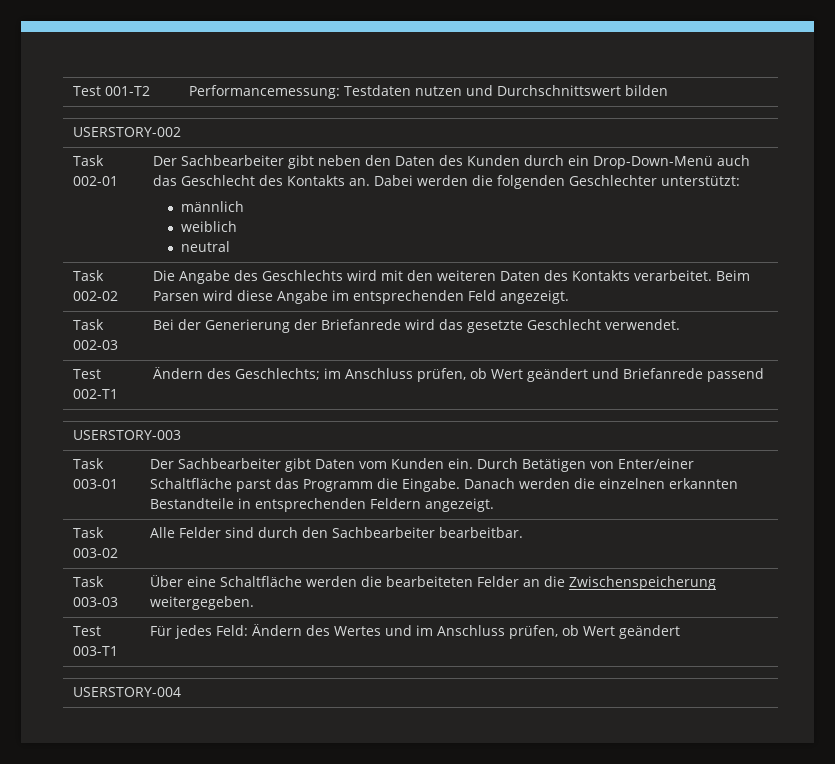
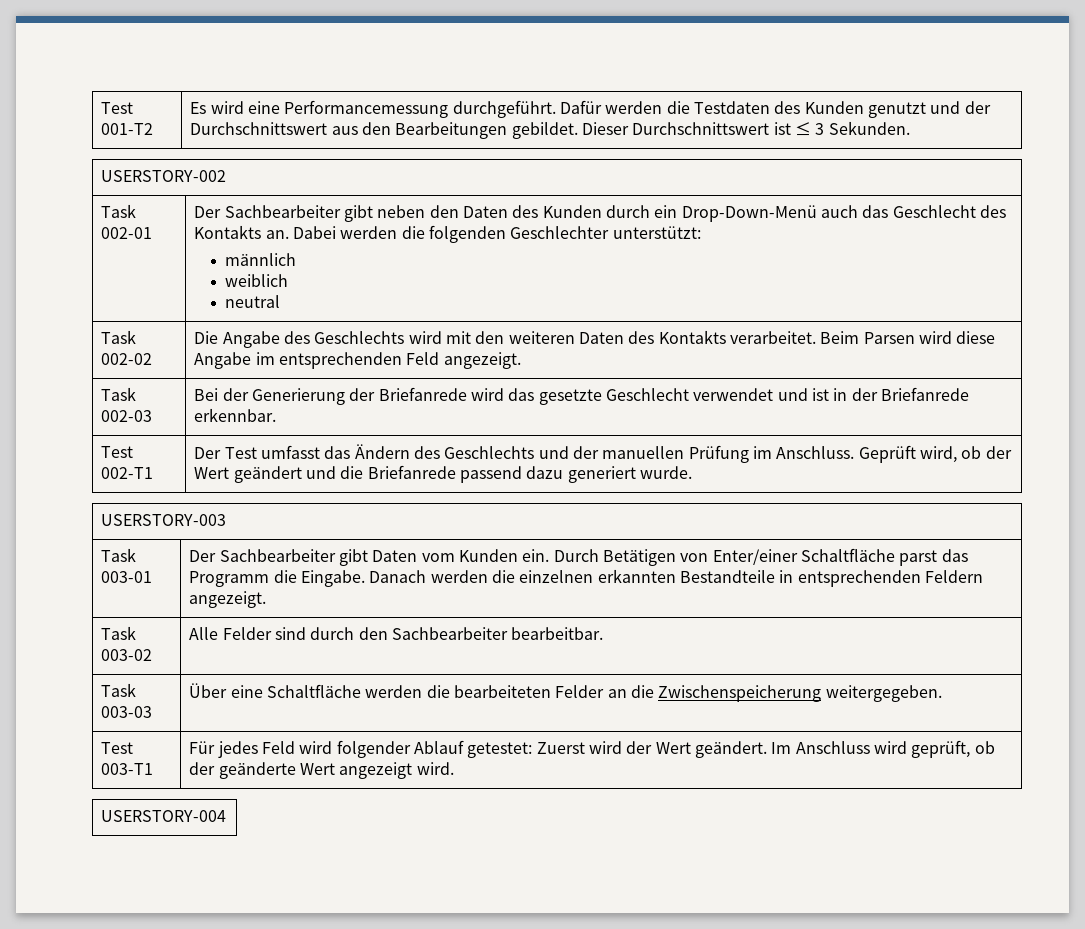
- Test 001-T2 | Performancemessung: Testdaten nutzen und Durchschnittswert bilden
+ Test 001-T2 | Es wird eine Performancemessung durchgeführt. Dafür werden die Testdaten des Kunden genutzt und der Durchschnittswert aus den Bearbeitungen gebildet. Dieser Durchschnittswert ist ≤ 3 Sekunden.
- Task 002-03 | Bei der Generierung der Briefanrede wird das gesetzte Geschlecht verwendet.
- Test 002-T1 | Ändern des Geschlechts; im Anschluss prüfen, ob Wert geändert und Briefanrede passend
+ Task 002-03 | Bei der Generierung der Briefanrede wird das gesetzte Geschlecht verwendet und ist in der Briefanrede erkennbar.
+ Test 002-T1 | Der Test umfasst das Ändern des Geschlechts und der manuellen Prüfung im Anschluss. Geprüft wird, ob der Wert geändert und die Briefanrede passend dazu generiert wurde.
- Test 003-T1 | Für jedes Feld: Ändern des Wertes und im Anschluss prüfen, ob Wert geändert
+ Test 003-T1 | Für jedes Feld wird folgender Ablauf getestet: Zuerst wird der Wert geändert. Im Anschluss wird geprüft, ob der geänderte Wert angezeigt wird.

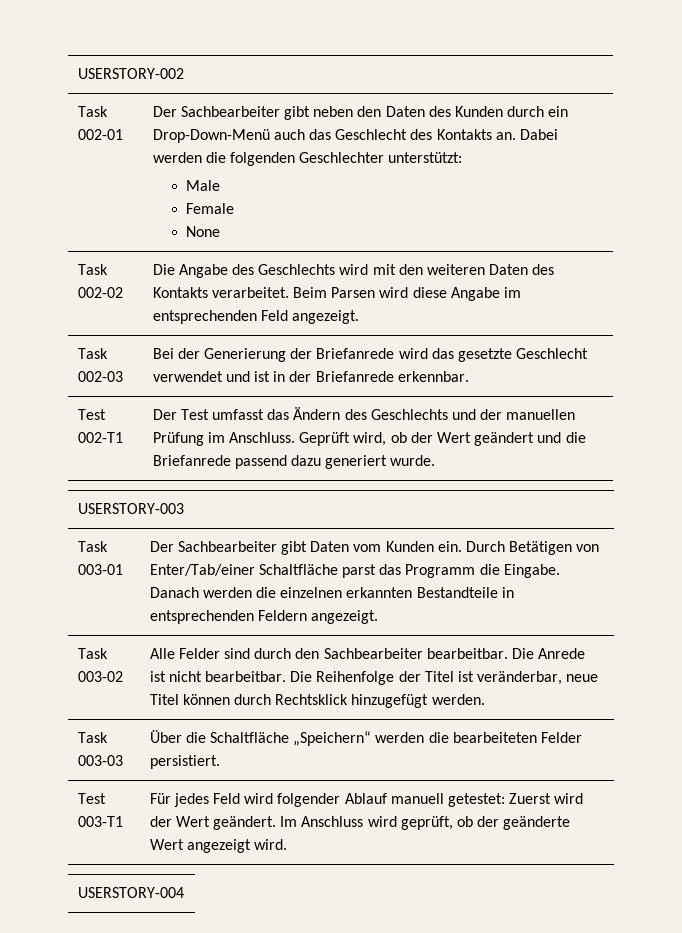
- Test 001-T2 | Es wird eine Performancemessung durchgeführt. Dafür werden die Testdaten des Kunden genutzt und der Durchschnittswert aus den Bearbeitungen gebildet. Dieser Durchschnittswert ist ≤ 3 Sekunden.
  Task 002-01 | Der Sachbearbeiter gibt neben den Daten des Kunden durch ein Drop-Down-Menü auch das Geschlecht des Kontakts an. Dabei werden die folgenden Geschlechter unterstützt:
- männlich
- weiblich
- neutral
+ Male
+ Female
+ None
- Task 003-01 | Der Sachbearbeiter gibt Daten vom Kunden ein. Durch Betätigen von Enter/einer Schaltfläche parst das Programm die Eingabe. Danach werden die einzelnen erkannten Bestandteile in entsprechenden Feldern angezeigt.
+ Task 003-01 | Der Sachbearbeiter gibt Daten vom Kunden ein. Durch Betätigen von Enter/Tab/einer Schaltfläche parst das Programm die Eingabe. Danach werden die einzelnen erkannten Bestandteile in entsprechenden Feldern angezeigt.
- Task 003-02 | Alle Felder sind durch den Sachbearbeiter bearbeitbar.
+ Task 003-02 | Alle Felder sind durch den Sachbearbeiter bearbeitbar. Die Anrede ist nicht bearbeitbar. Die Reihenfolge der Titel ist veränderbar, neue Titel können durch Rechtsklick hinzugefügt werden.
- Task 003-03 | Über eine Schaltfläche werden die bearbeiteten Felder an die Zwischenspeicherung weitergegeben.
+ Task 003-03 | Über die Schaltfläche „Speichern“ werden die bearbeiteten Felder persistiert.
- Test 003-T1 | Für jedes Feld wird folgender Ablauf getestet: Zuerst wird der Wert geändert. Im Anschluss wird geprüft, ob der geänderte Wert angezeigt wird.
+ Test 003-T1 | Für jedes Feld wird folgender Ablauf manuell getestet: Zuerst wird der Wert geändert. Im Anschluss wird geprüft, ob der geänderte Wert angezeigt wird.

